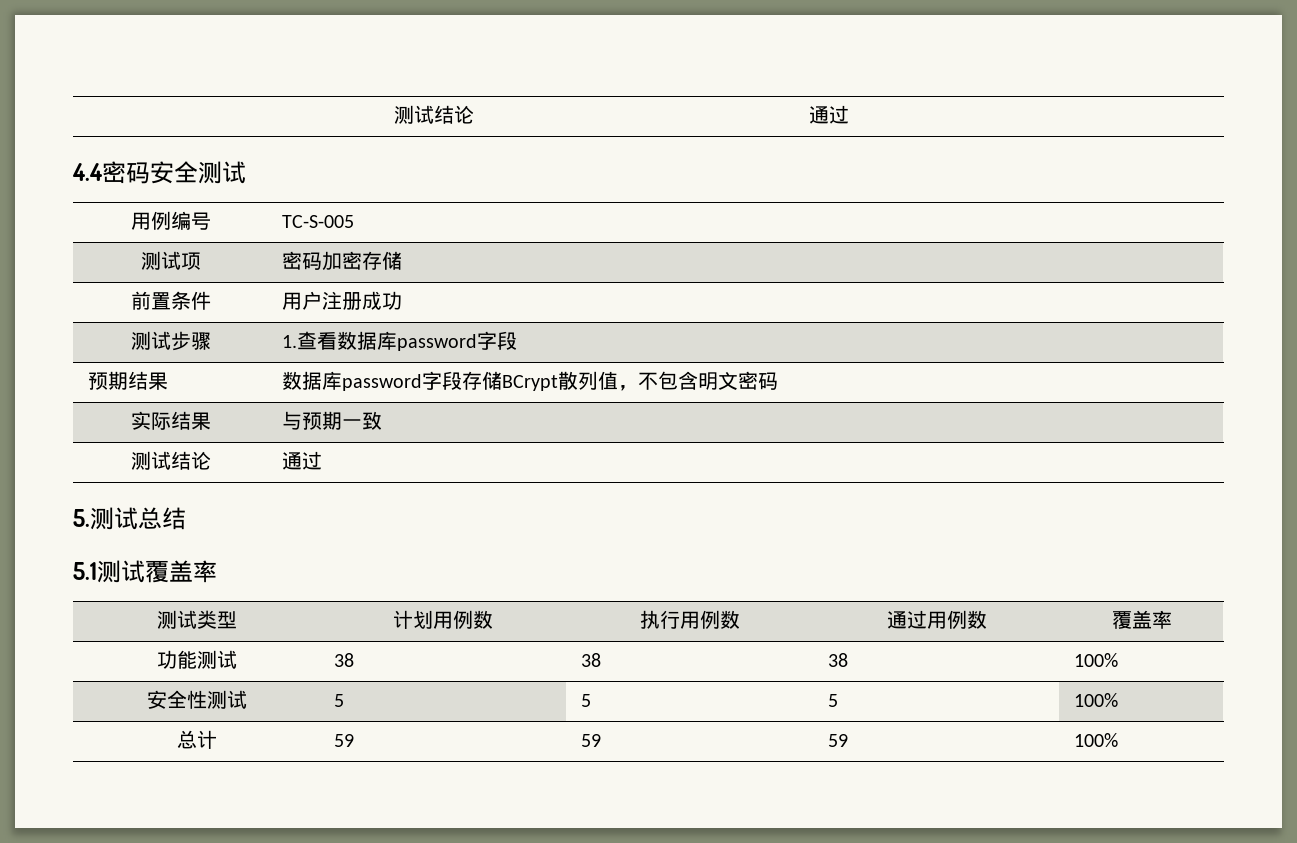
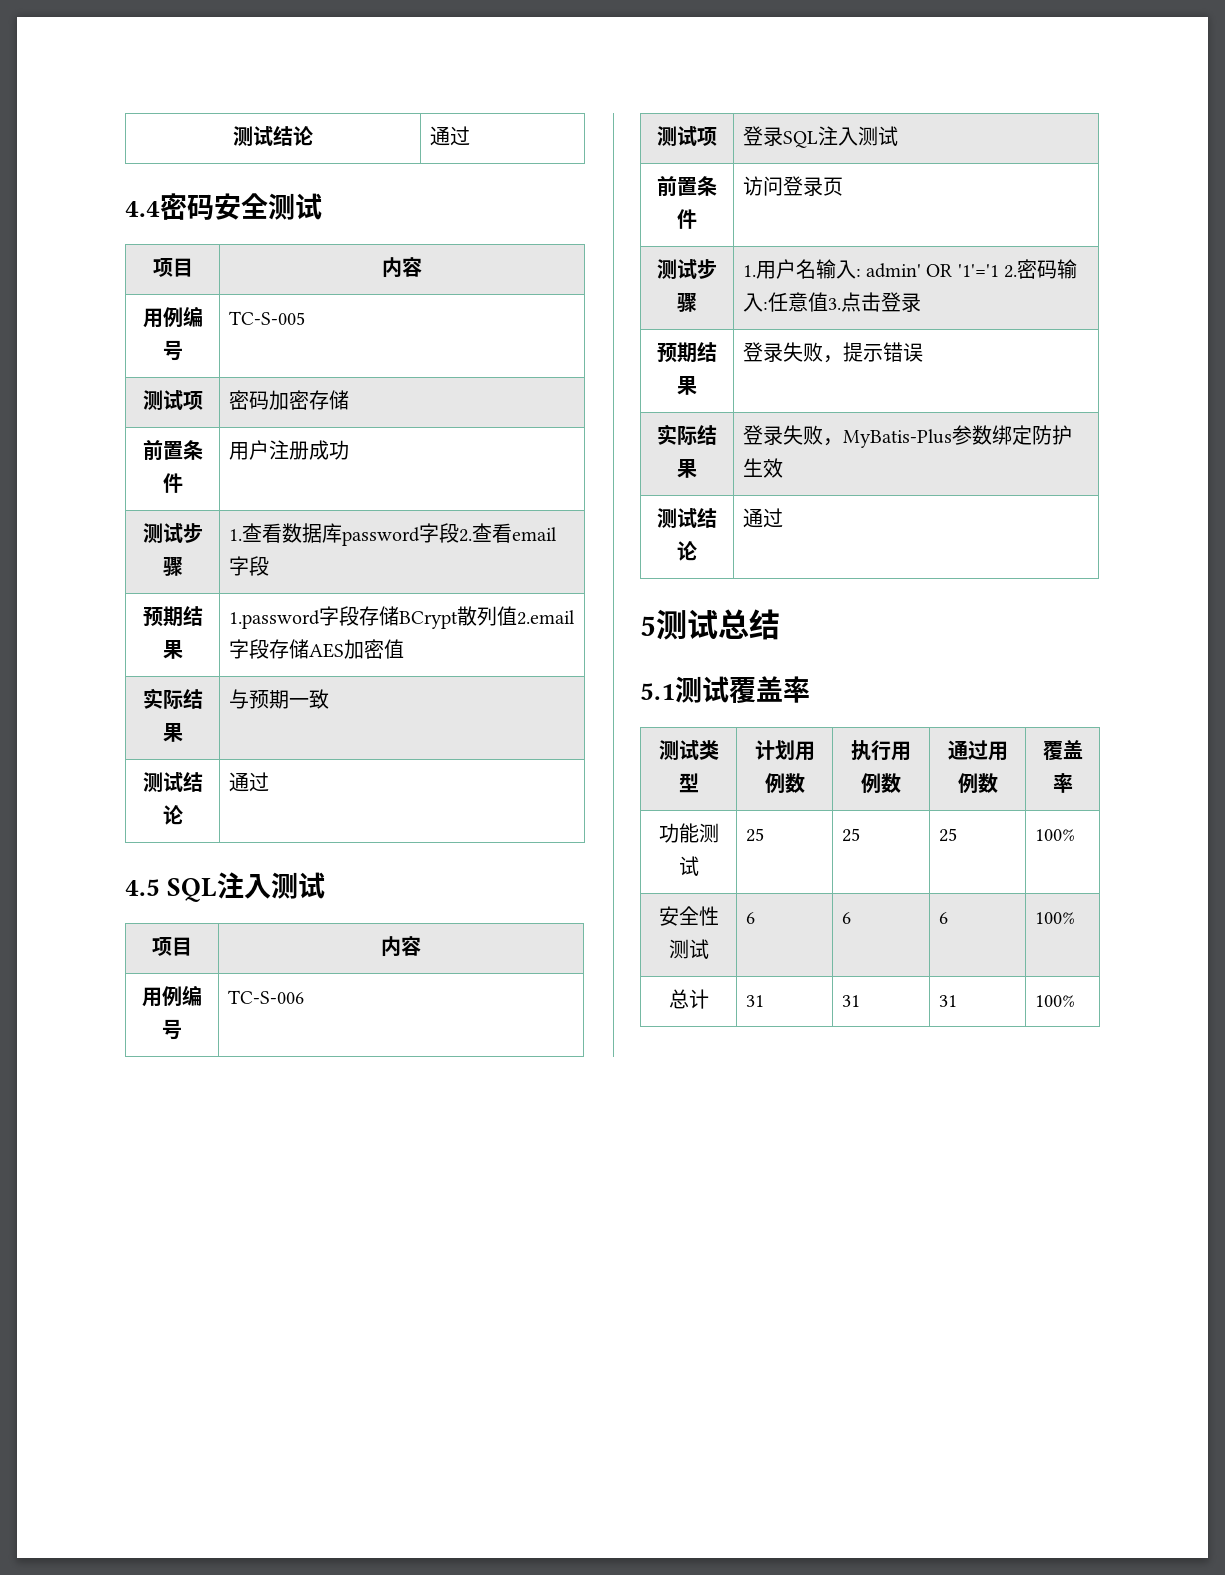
  4.4密码安全测试
+ 项目 | 内容
- 测试步骤 | 1.查看数据库password字段
- 预期结果 | 数据库password字段存储BCrypt散列值，不包含明文密码
+ 测试步骤 | 1.查看数据库password字段2.查看email字段
+ 预期结果 | 1.password字段存储BCrypt散列值2.email字段存储AES加密值
- 5.测试总结
+ 4.5 SQL注入测试
+ 项目 | 内容
+ 用例编号 | TC-S-006
+ 测试项 | 登录SQL注入测试
+ 前置条件 | 访问登录页
+ 测试步骤 | 1.用户名输入: admin' OR '1'='1 2.密码输入:任意值3.点击登录
+ 预期结果 | 登录失败，提示错误
+ 实际结果 | 登录失败，MyBatis-Plus参数绑定防护生效
+ 测试结论 | 通过
+ 5测试总结
- 功能测试 | 38 | 38 | 38 | 100%
+ 功能测试 | 25 | 25 | 25 | 100%
- 安全性测试 | 5 | 5 | 5 | 100%
+ 安全性测试 | 6 | 6 | 6 | 100%
- 总计 | 59 | 59 | 59 | 100%
+ 总计 | 31 | 31 | 31 | 100%

